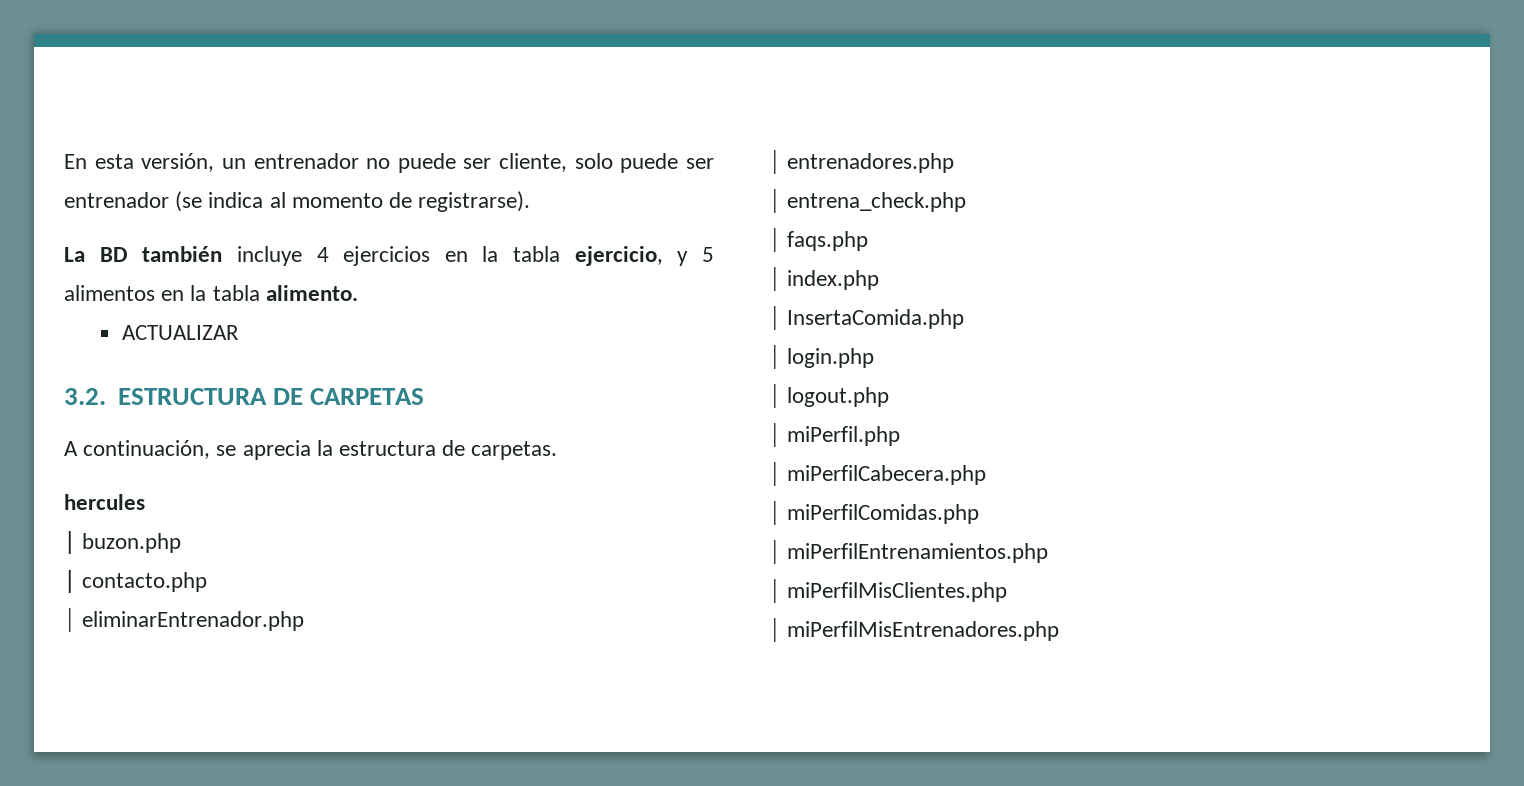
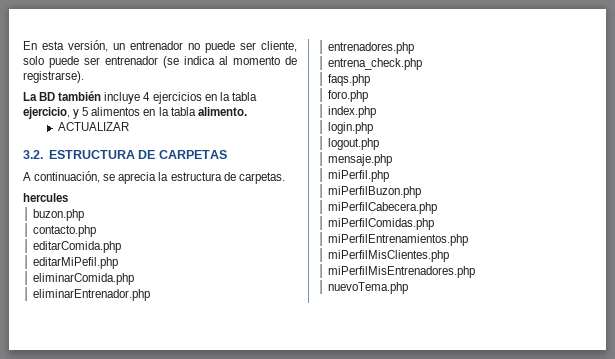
+ │ editarComida.php
+ │ editarMiPefil.php
+ │ eliminarComida.php
+ │ foro.php
  │ index.php
- │ InsertaComida.php
+ │ mensaje.php
+ │ miPerfilBuzon.php
+ │ nuevoTema.php

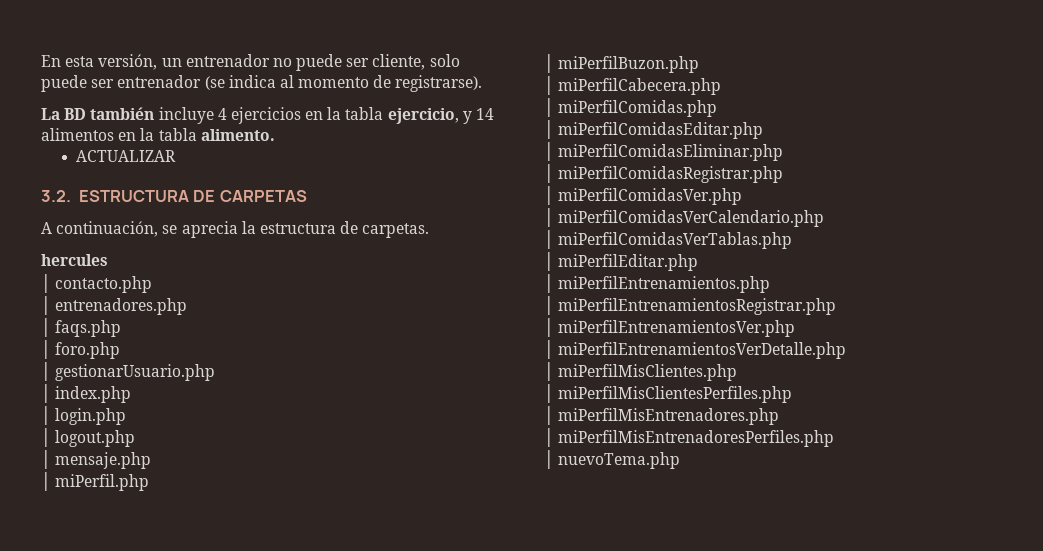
- La BD también incluye 4 ejercicios en la tabla ejercicio, y 5 alimentos en la tabla alimento.
+ La BD también incluye 4 ejercicios en la tabla ejercicio, y 14 alimentos en la tabla alimento.
- │ buzon.php
- │ editarComida.php
- │ editarMiPefil.php
- │ eliminarComida.php
- │ eliminarEntrenador.php
- │ entrena_check.php
+ │ gestionarUsuario.php
+ │ miPerfilComidasEditar.php
+ │ miPerfilComidasEliminar.php
+ │ miPerfilComidasRegistrar.php
+ │ miPerfilComidasVer.php
+ │ miPerfilComidasVerCalendario.php
+ │ miPerfilComidasVerTablas.php
+ │ miPerfilEditar.php
  │ miPerfilEntrenamientos.php
+ │ miPerfilEntrenamientosRegistrar.php
+ │ miPerfilEntrenamientosVer.php
+ │ miPerfilEntrenamientosVerDetalle.php
+ │ miPerfilMisClientesPerfiles.php
+ │ miPerfilMisEntrenadoresPerfiles.php

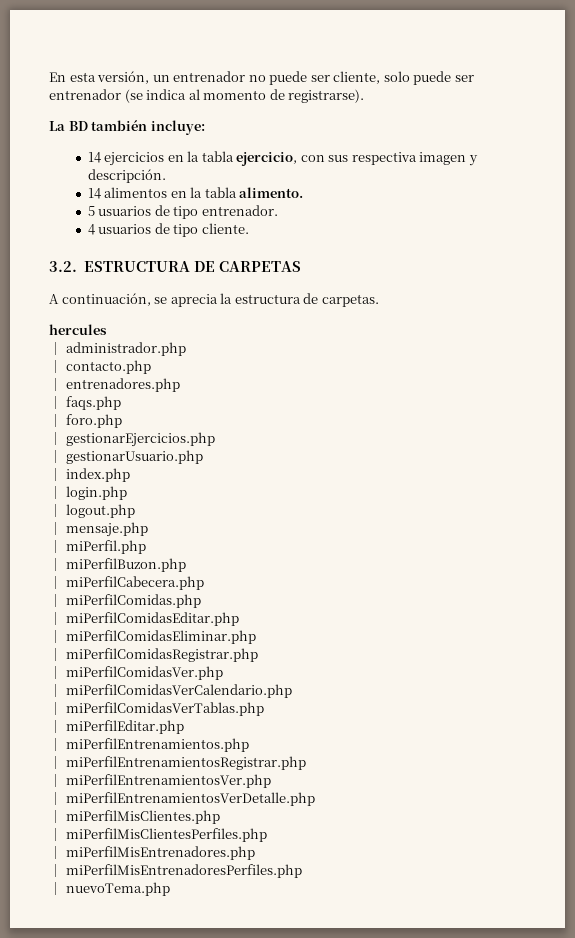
- La BD también incluye 4 ejercicios en la tabla ejercicio, y 14 alimentos en la tabla alimento.
+ La BD también incluye:
+ 14 ejercicios en la tabla ejercicio, con sus respectiva imagen y descripción.
+ 14 alimentos en la tabla alimento.
- ACTUALIZAR
+ 5 usuarios de tipo entrenador.
+ 4 usuarios de tipo cliente.
+ │ administrador.php
+ │ gestionarEjercicios.php

